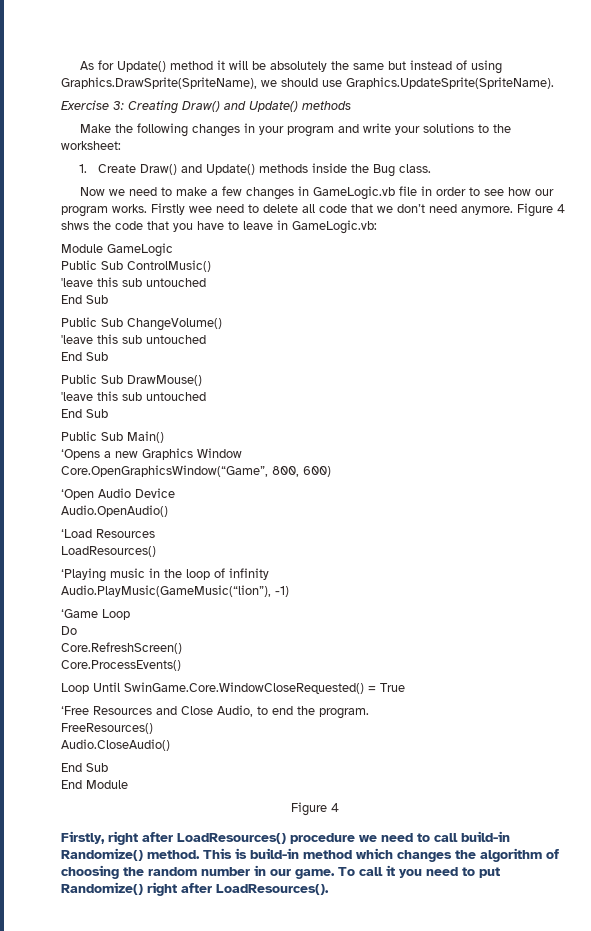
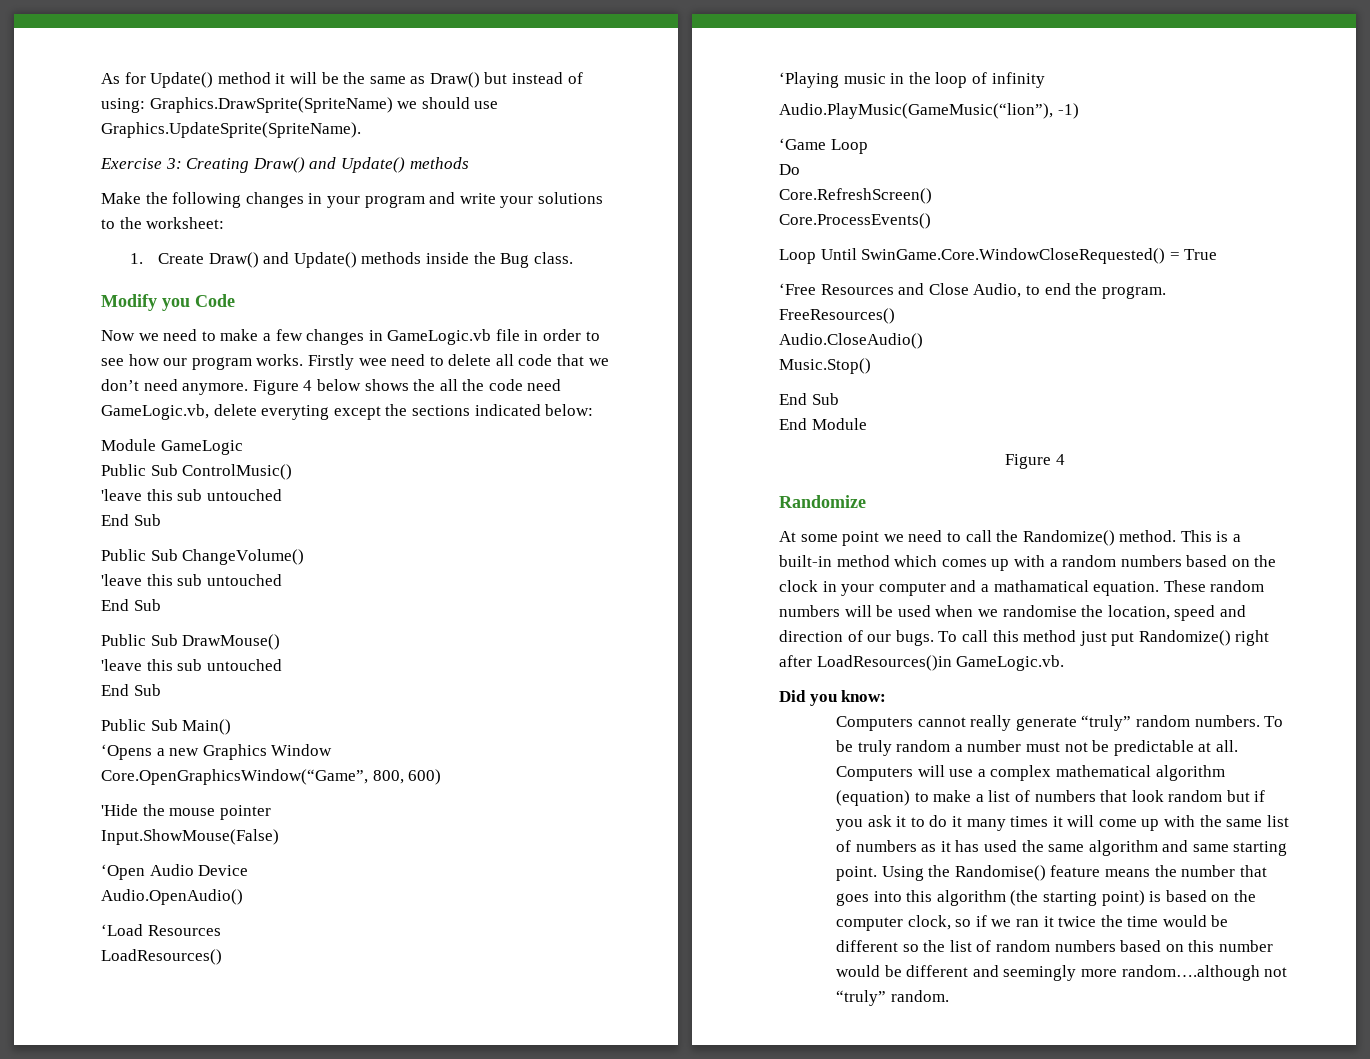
- As for Update() method it will be absolutely the same but instead of using Graphics.DrawSprite(SpriteName), we should use Graphics.UpdateSprite(SpriteName).
+ As for Update() method it will be the same as Draw() but instead of using: Graphics.DrawSprite(SpriteName) we should use Graphics.UpdateSprite(SpriteName).
+ Modify you Code
- Figure 4 shws the code that you have to leave in GameLogic.vb:
+ Figure 4 below shows the all the code need GameLogic.vb, delete everyting except the sections indicated below:
+ 'Hide the mouse pointer
+ Input.ShowMouse(False)
+ Music.Stop()
- Firstly, right after LoadResources() procedure we need to call build-in Randomize() method.
+ Randomize
+ At some point we need to call the Randomize() method.
- This is build-in method which changes the algorithm of choosing the random number in our game. To call it you need to put Randomize() right after LoadResources().
+ This is a built-in method which comes up with a random numbers based on the clock in your computer and a mathamatical equation. These random numbers will be used when we randomise the location, speed and direction of our bugs. To call this method just put Randomize() right after LoadResources()in GameLogic.vb.
+ Did you know:
+ Computers cannot really generate “truly” random numbers. To be truly random a number must not be predictable at all. Computers will use a complex mathematical algorithm (equation) to make a list of numbers that look random but if you ask it to do it many times it will come up with the same list of numbers as it has used the same algorithm and same starting point. Using the Randomise() feature means the number that goes into this algorithm (the starting point) is based on the computer clock, so if we ran it twice the time would be different so the list of random numbers based on this number would be different and seemingly more random….although not “truly” random.

